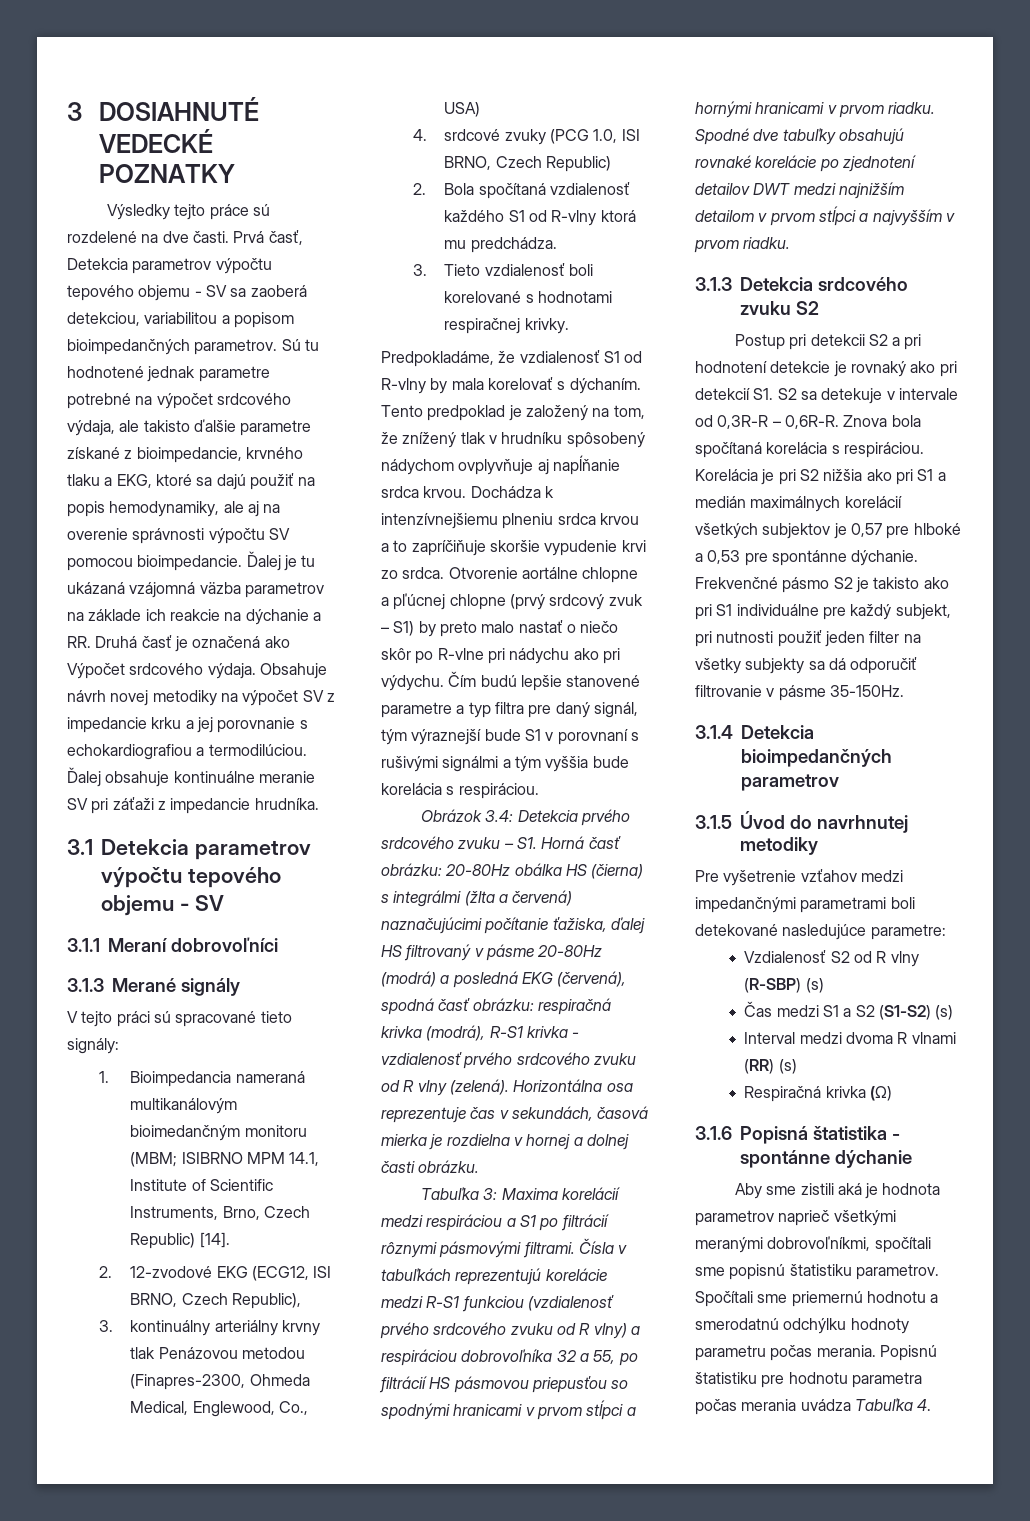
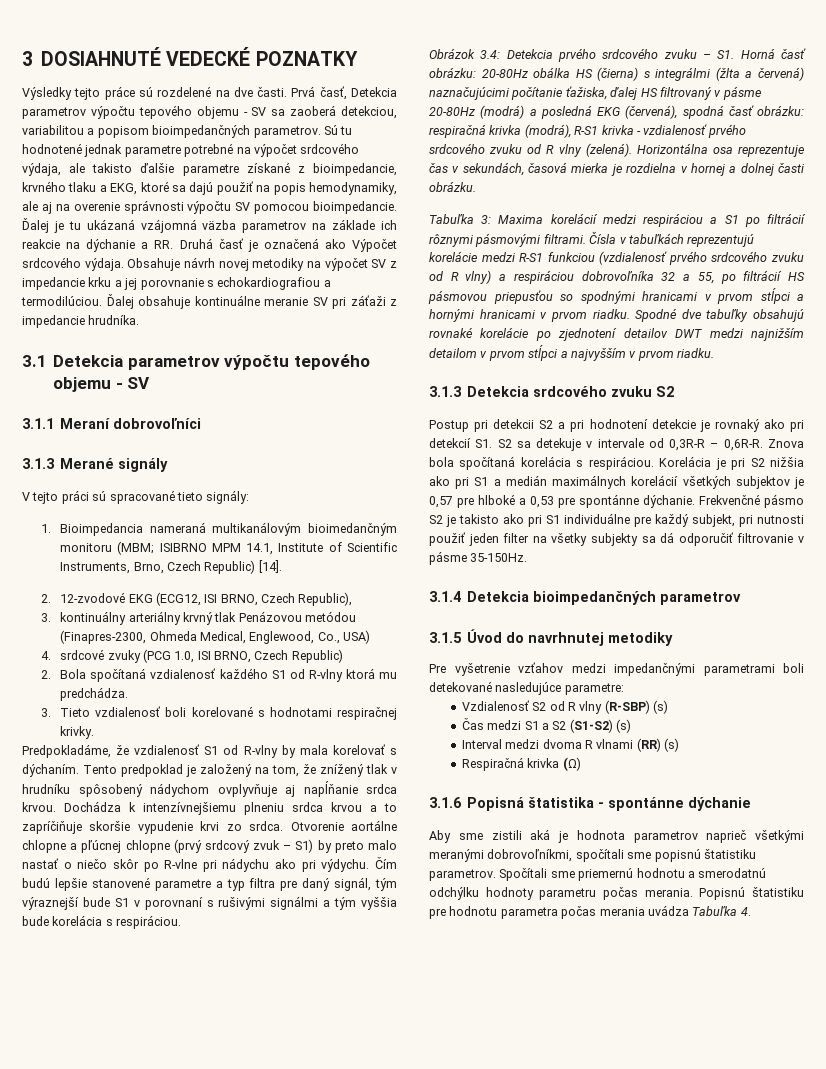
- 3. kontinuálny arteriálny krvny tlak Penázovou metodou (Finapres-2300, Ohmeda Medical, Englewood, Co., USA)
+ 3. kontinuálny arteriálny krvný tlak Penázovou metódou (Finapres-2300, Ohmeda Medical, Englewood, Co., USA)

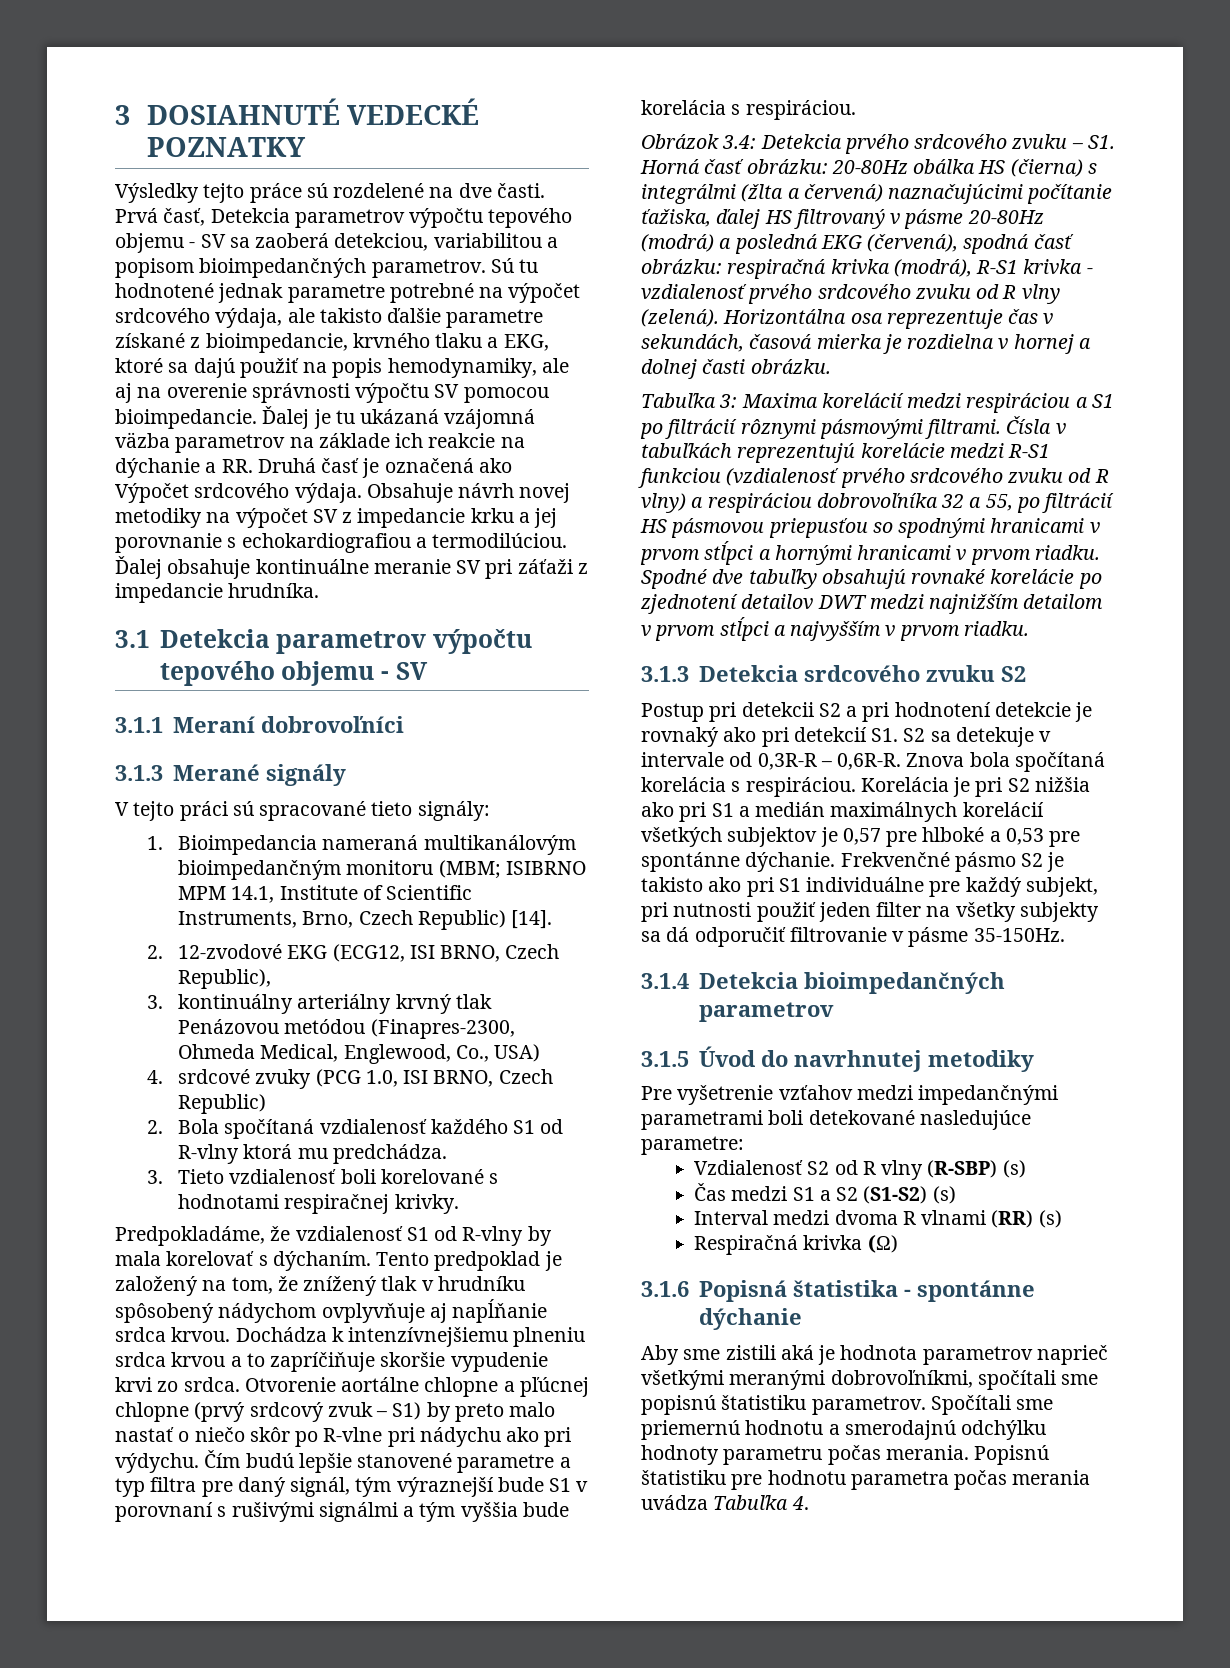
- 1. Bioimpedancia nameraná multikanálovým bioimedančným monitoru (MBM; ISIBRNO MPM 14.1, Institute of Scientific Instruments, Brno, Czech Republic) [14].
+ 1. Bioimpedancia nameraná multikanálovým bioimpedančným monitoru (MBM; ISIBRNO MPM 14.1, Institute of Scientific Instruments, Brno, Czech Republic) [14].
- Spočítali sme priemernú hodnotu a smerodatnú odchýlku hodnoty parametru počas merania.
+ Spočítali sme priemernú hodnotu a smerodajnú odchýlku hodnoty parametru počas merania.

